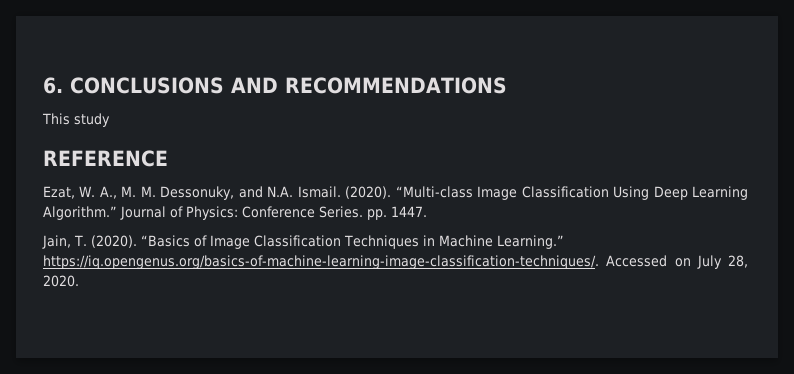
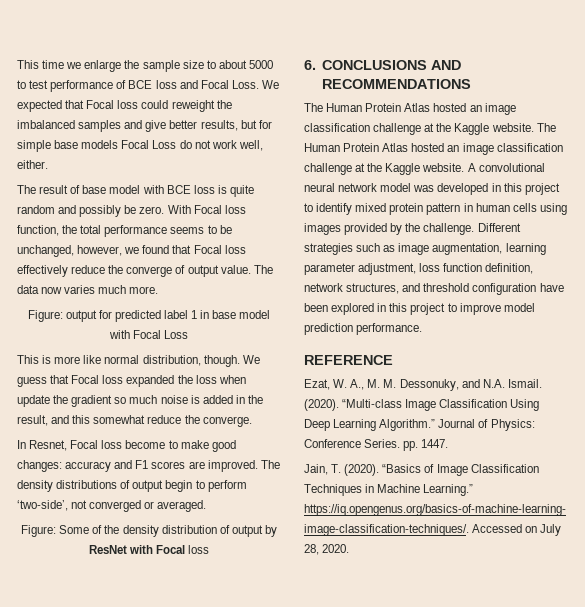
+ This time we enlarge the sample size to about 5000 to test performance of BCE loss and Focal Loss. We expected that Focal loss could reweight the imbalanced samples and give better results, but for simple base models Focal Loss do not work well, either.
+ The result of base model with BCE loss is quite random and possibly be zero. With Focal loss function, the total performance seems to be unchanged, however, we found that Focal loss effectively reduce the converge of output value. The data now varies much more.
+ Figure: output for predicted label 1 in base model with Focal Loss
+ This is more like normal distribution, though. We guess that Focal loss expanded the loss when update the gradient so much noise is added in the result, and this somewhat reduce the converge.
+ In Resnet, Focal loss become to make good changes: accuracy and F1 scores are improved. The density distributions of output begin to perform ‘two-side’, not converged or averaged.
+ Figure: Some of the density distribution of output by ResNet with Focal loss
  6. CONCLUSIONS AND RECOMMENDATIONS
- This study
+ The Human Protein Atlas hosted an image classification challenge at the Kaggle website. The Human Protein Atlas hosted an image classification challenge at the Kaggle website. A convolutional neural network model was developed in this project to identify mixed protein pattern in human cells using images provided by the challenge. Different strategies such as image augmentation, learning parameter adjustment, loss function definition, network structures, and threshold configuration have been explored in this project to improve model prediction performance.

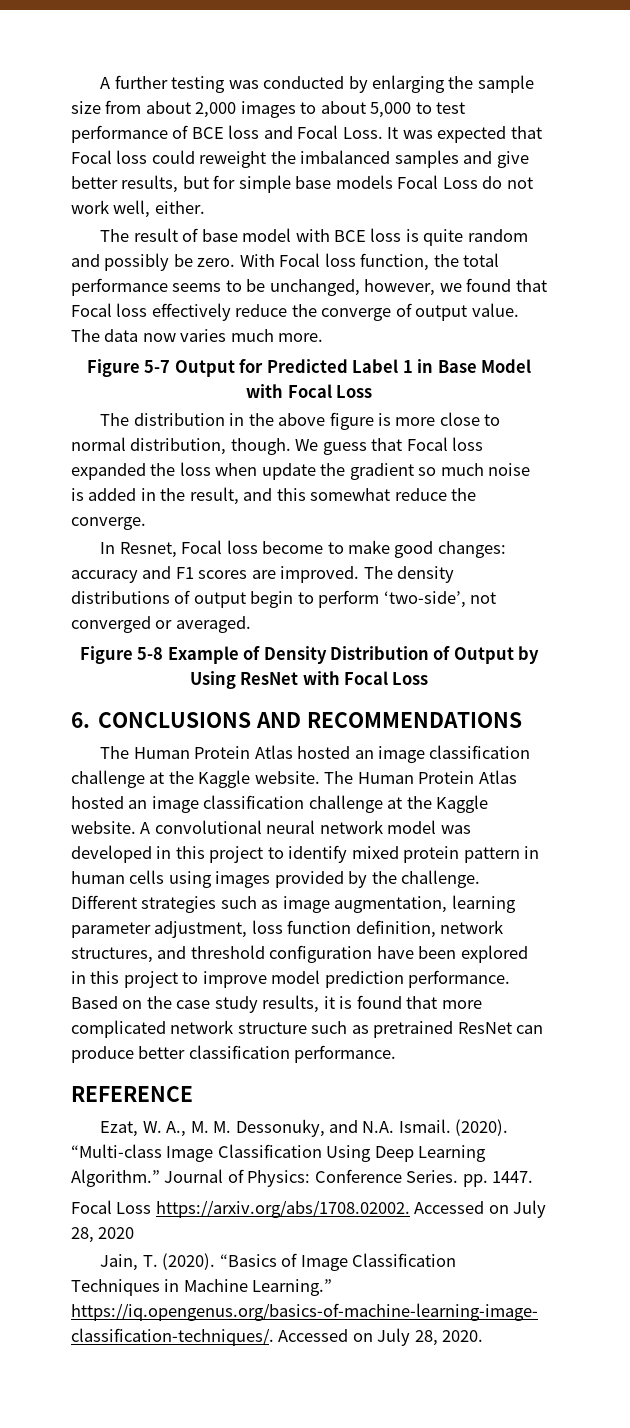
- This time we enlarge the sample size to about 5000 to test performance of BCE loss and Focal Loss.
+ A further testing was conducted by enlarging the sample size from about 2,000 images to about 5,000 to test performance of BCE loss and Focal Loss.
- We expected that Focal loss could reweight the imbalanced samples and give better results, but for simple base models Focal Loss do not work well, either.
+ It was expected that Focal loss could reweight the imbalanced samples and give better results, but for simple base models Focal Loss do not work well, either.
- Figure: output for predicted label 1 in base model with Focal Loss
- This is more like normal distribution, though.
+ Figure 5-7 Output for Predicted Label 1 in Base Model with Focal Loss
+ The distribution in the above figure is more close to normal distribution, though.
- Figure: Some of the density distribution of output by ResNet with Focal loss
+ Figure 5-8 Example of Density Distribution of Output by Using ResNet with Focal Loss
+ Based on the case study results, it is found that more complicated network structure such as pretrained ResNet can produce better classification performance.
+ Focal Loss https://arxiv.org/abs/1708.02002. Accessed on July 28, 2020

